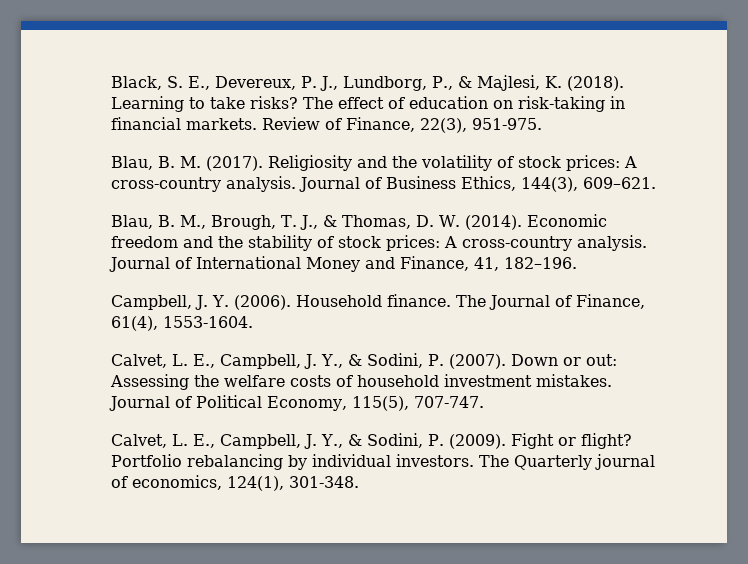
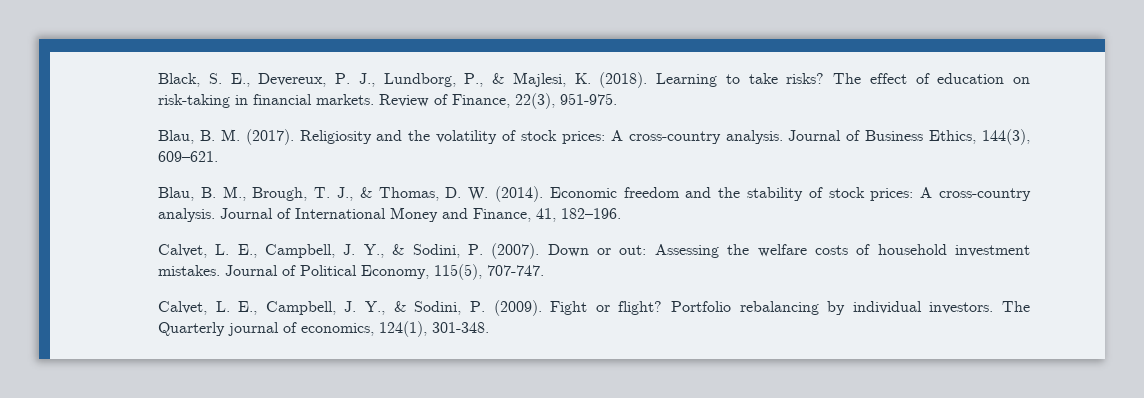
- Campbell, J. Y. (2006). Household finance. The Journal of Finance, 61(4), 1553-1604.

